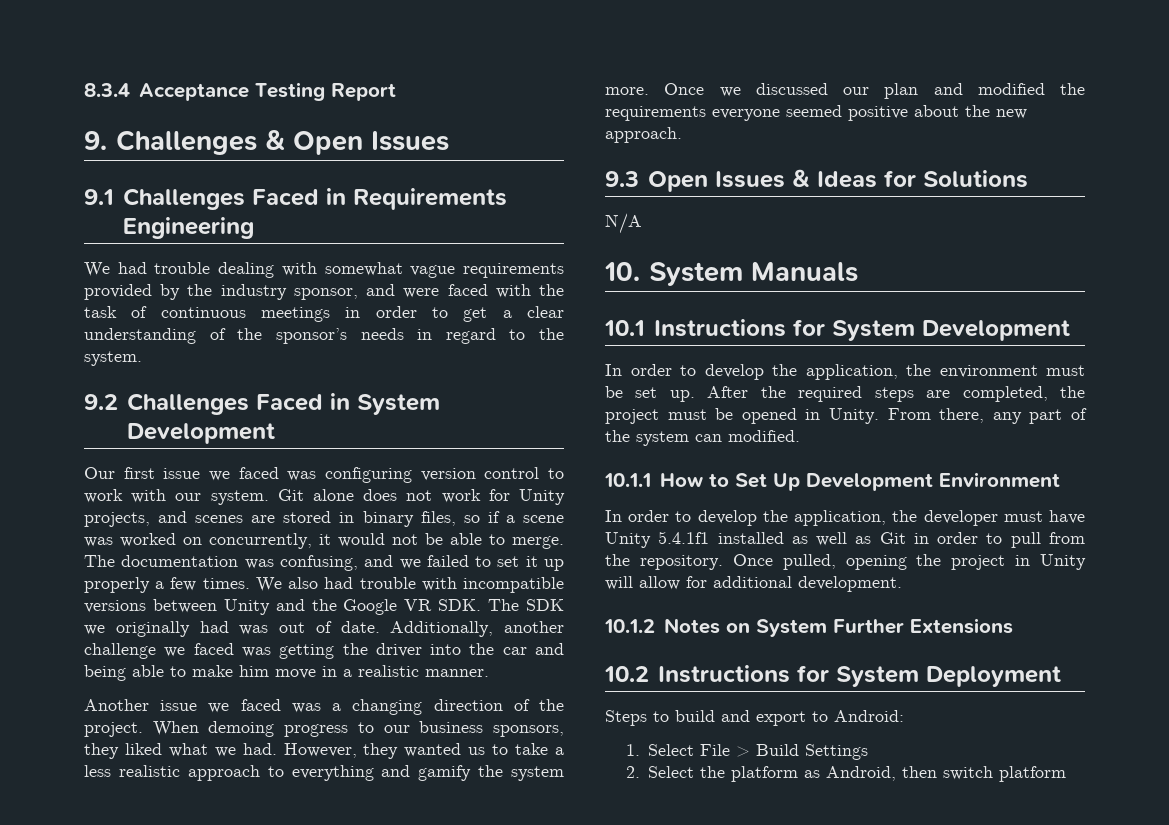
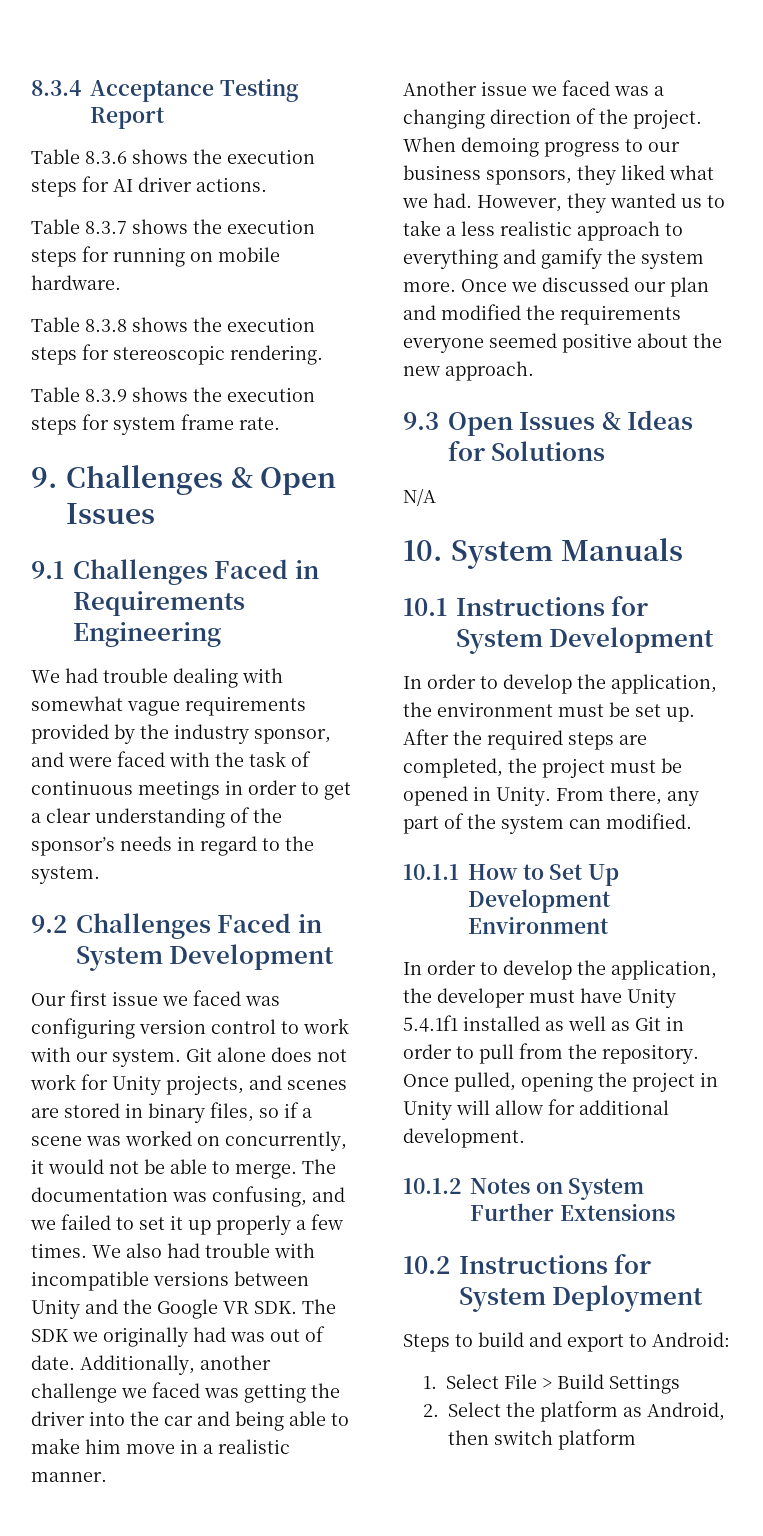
+ Table 8.3.6 shows the execution steps for AI driver actions.
+ Table 8.3.7 shows the execution steps for running on mobile hardware.
+ Table 8.3.8 shows the execution steps for stereoscopic rendering.
+ Table 8.3.9 shows the execution steps for system frame rate.

